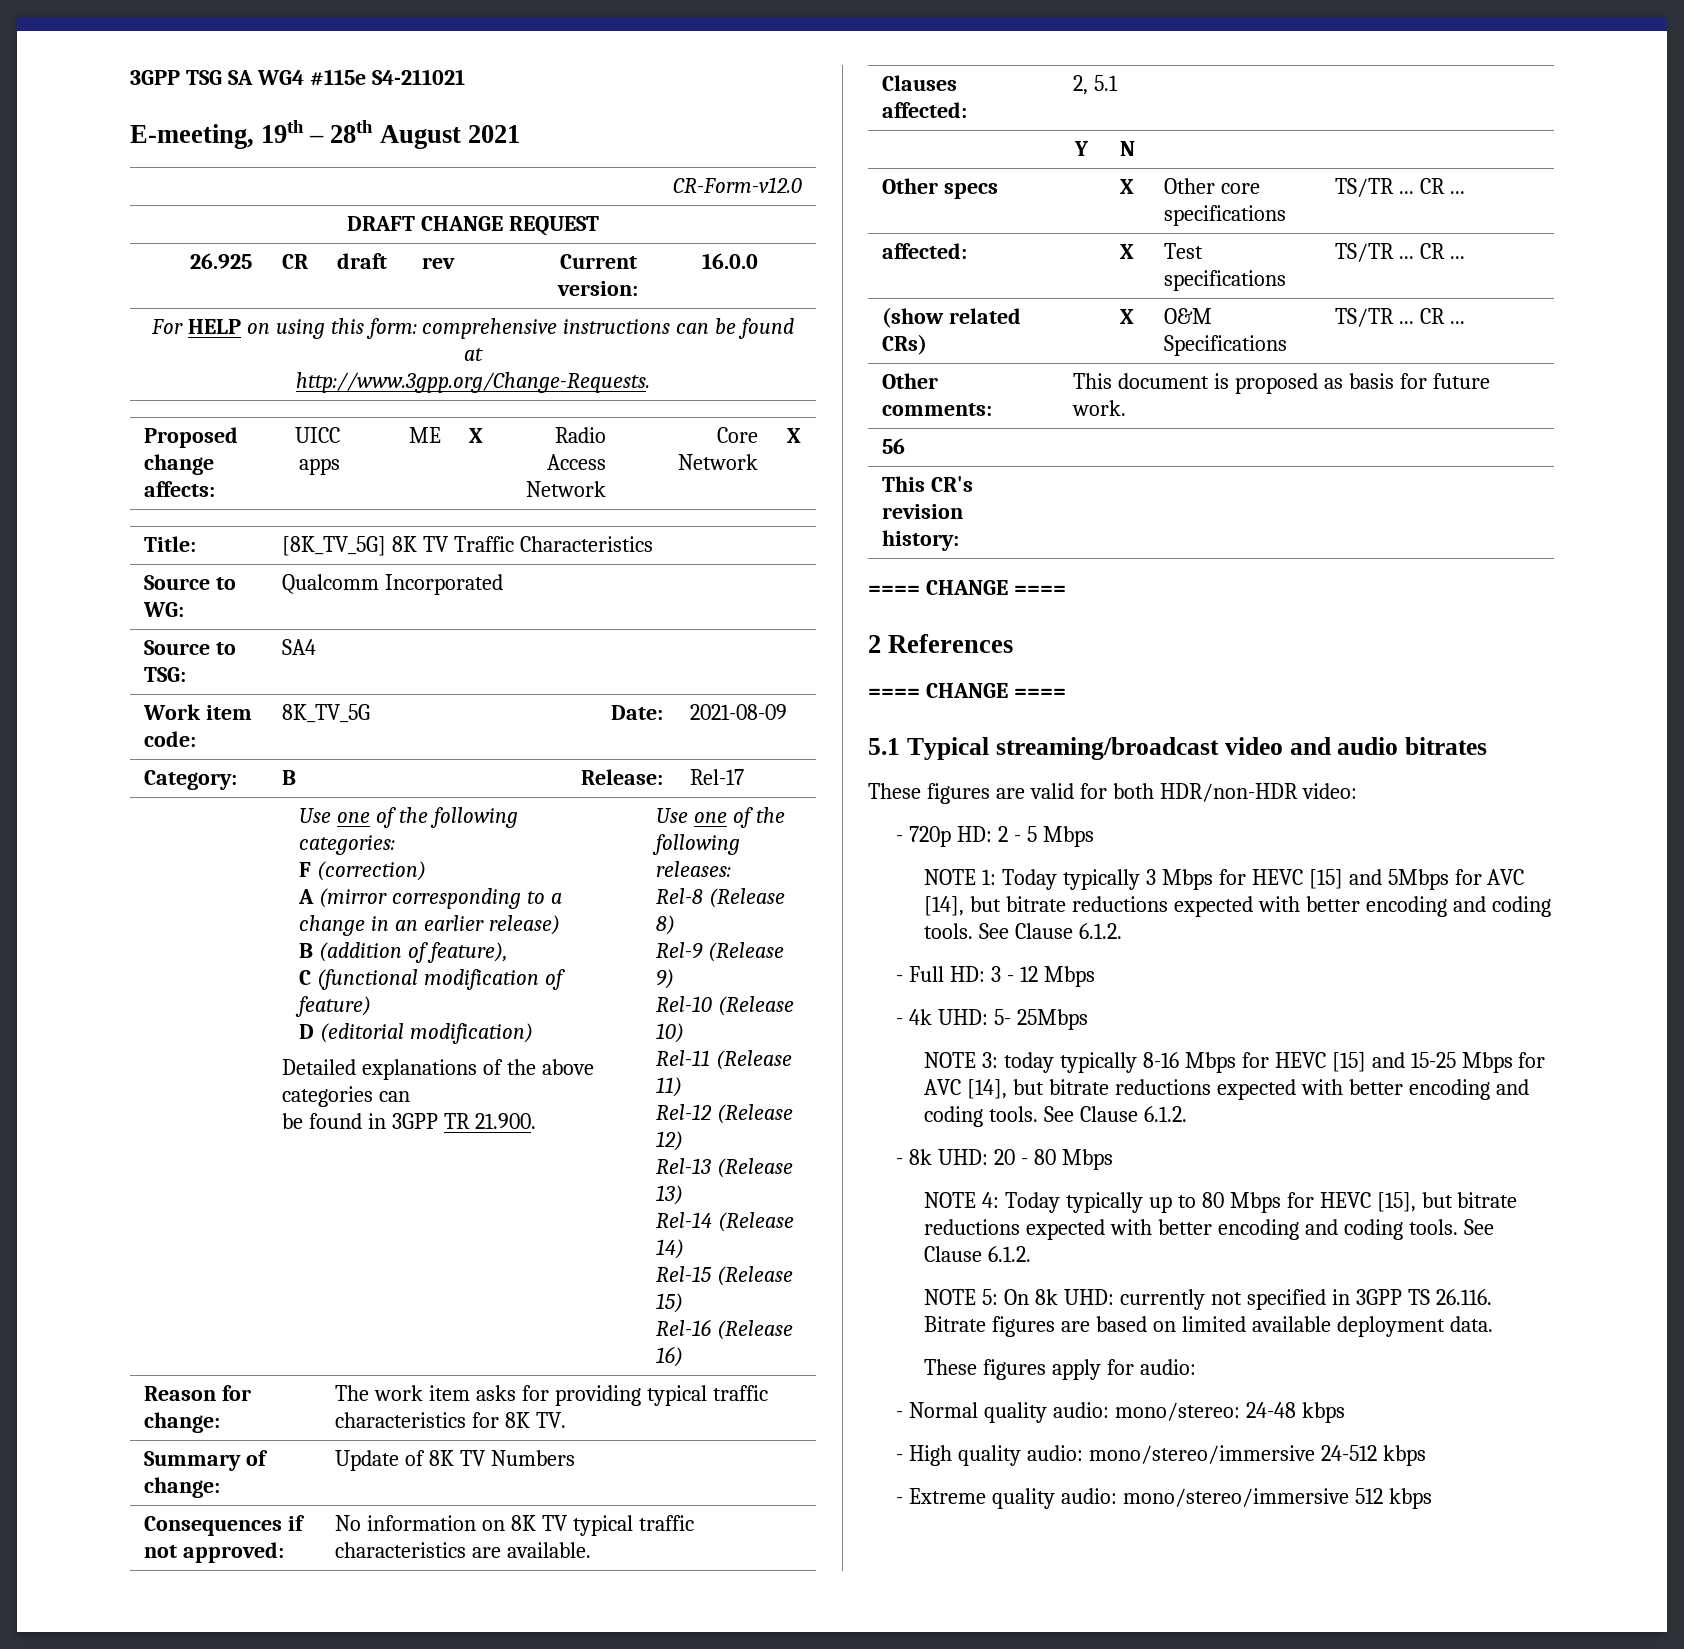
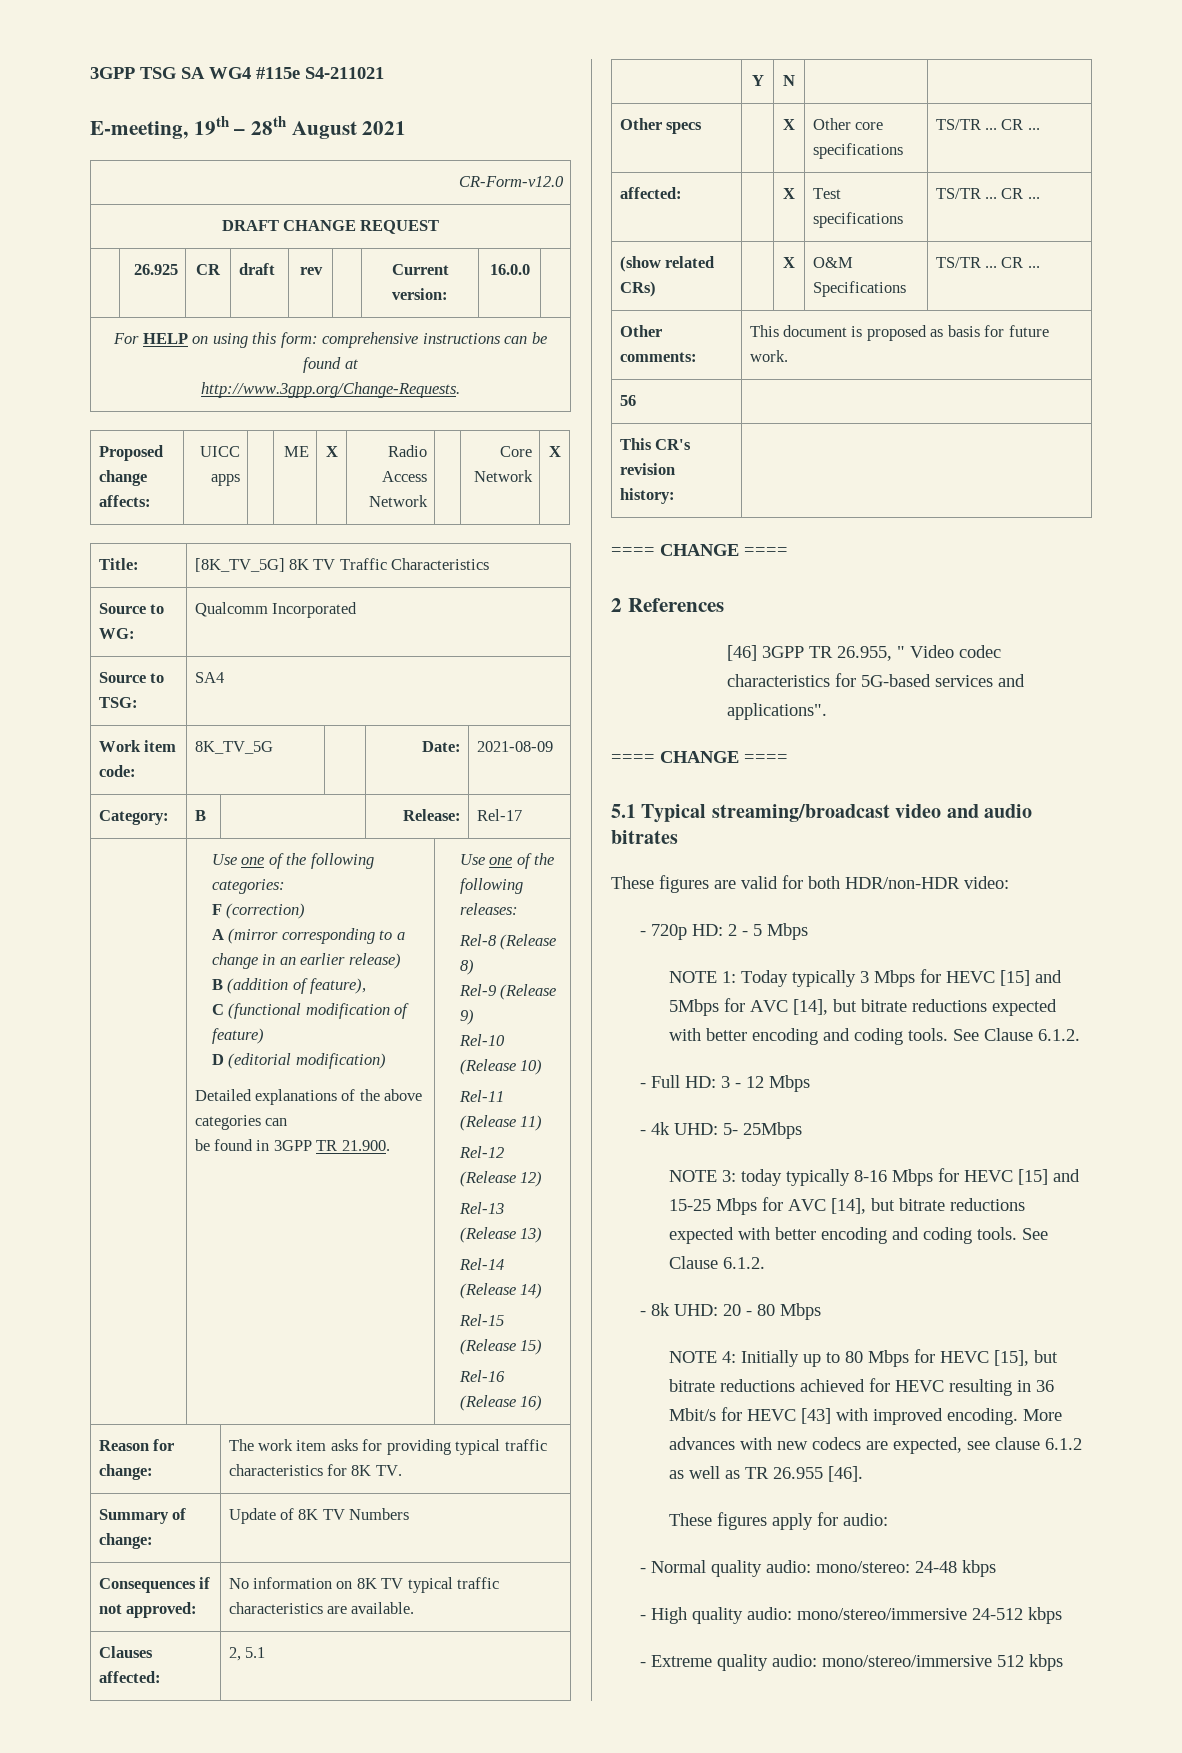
+ [46] 3GPP TR 26.955, " Video codec characteristics for 5G-based services and applications".
- NOTE 4: Today typically up to 80 Mbps for HEVC [15], but bitrate reductions expected with better encoding and coding tools. See Clause 6.1.2.
- NOTE 5: On 8k UHD: currently not specified in 3GPP TS 26.116. Bitrate figures are based on limited available deployment data.
+ NOTE 4: Initially up to 80 Mbps for HEVC [15], but bitrate reductions achieved for HEVC resulting in 36 Mbit/s for HEVC [43] with improved encoding. More advances with new codecs are expected, see clause 6.1.2 as well as TR 26.955 [46].

